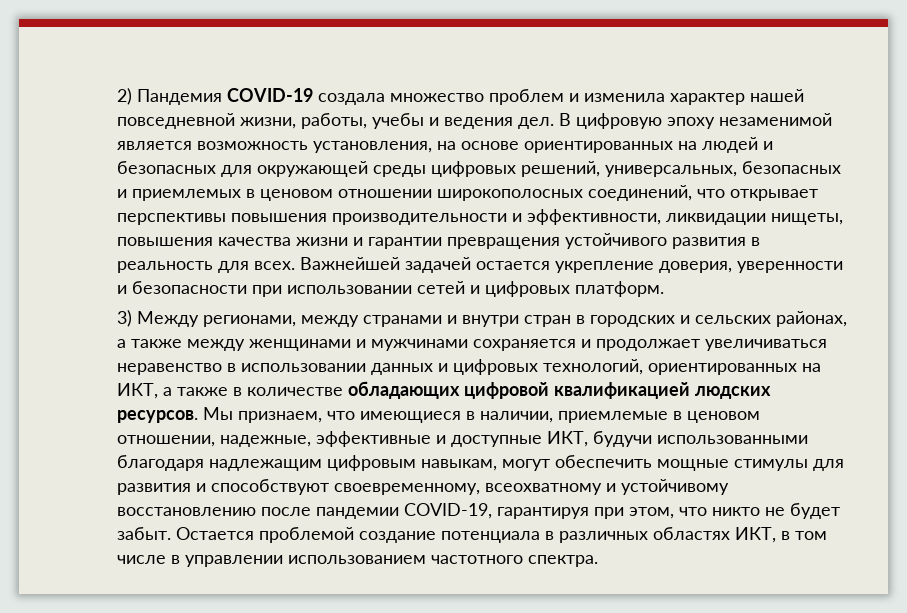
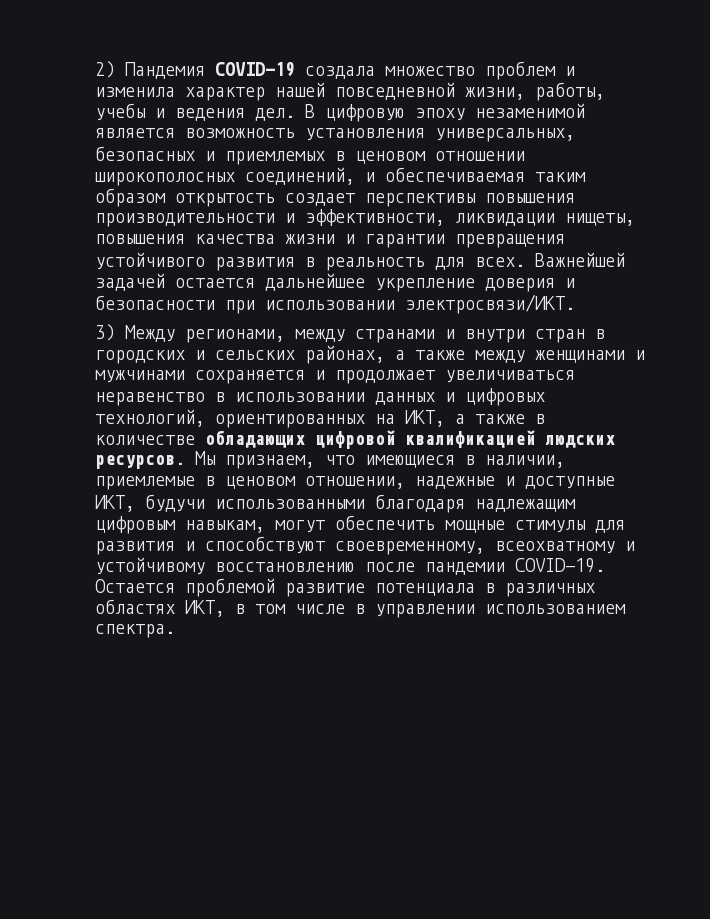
- В цифровую эпоху незаменимой является возможность установления, на основе ориентированных на людей и безопасных для окружающей среды цифровых решений, универсальных, безопасных и приемлемых в ценовом отношении широкополосных соединений, что открывает перспективы повышения производительности и эффективности, ликвидации нищеты, повышения качества жизни и гарантии превращения устойчивого развития в реальность для всех.
+ В цифровую эпоху незаменимой является возможность установления универсальных, безопасных и приемлемых в ценовом отношении широкополосных соединений, и обеспечиваемая таким образом открытость создает перспективы повышения производительности и эффективности, ликвидации нищеты, повышения качества жизни и гарантии превращения устойчивого развития в реальность для всех.
- Важнейшей задачей остается укрепление доверия, уверенности и безопасности при использовании сетей и цифровых платформ.
+ Важнейшей задачей остается дальнейшее укрепление доверия и безопасности при использовании электросвязи/ИКТ.
- Мы признаем, что имеющиеся в наличии, приемлемые в ценовом отношении, надежные, эффективные и доступные ИКТ, будучи использованными благодаря надлежащим цифровым навыкам, могут обеспечить мощные стимулы для развития и способствуют своевременному, всеохватному и устойчивому восстановлению после пандемии COVID-19, гарантируя при этом, что никто не будет забыт.
+ Мы признаем, что имеющиеся в наличии, приемлемые в ценовом отношении, надежные и доступные ИКТ, будучи использованными благодаря надлежащим цифровым навыкам, могут обеспечить мощные стимулы для развития и способствуют своевременному, всеохватному и устойчивому восстановлению после пандемии COVID-19.
- Остается проблемой создание потенциала в различных областях ИКТ, в том числе в управлении использованием частотного спектра.
+ Остается проблемой развитие потенциала в различных областях ИКТ, в том числе в управлении использованием спектра.

